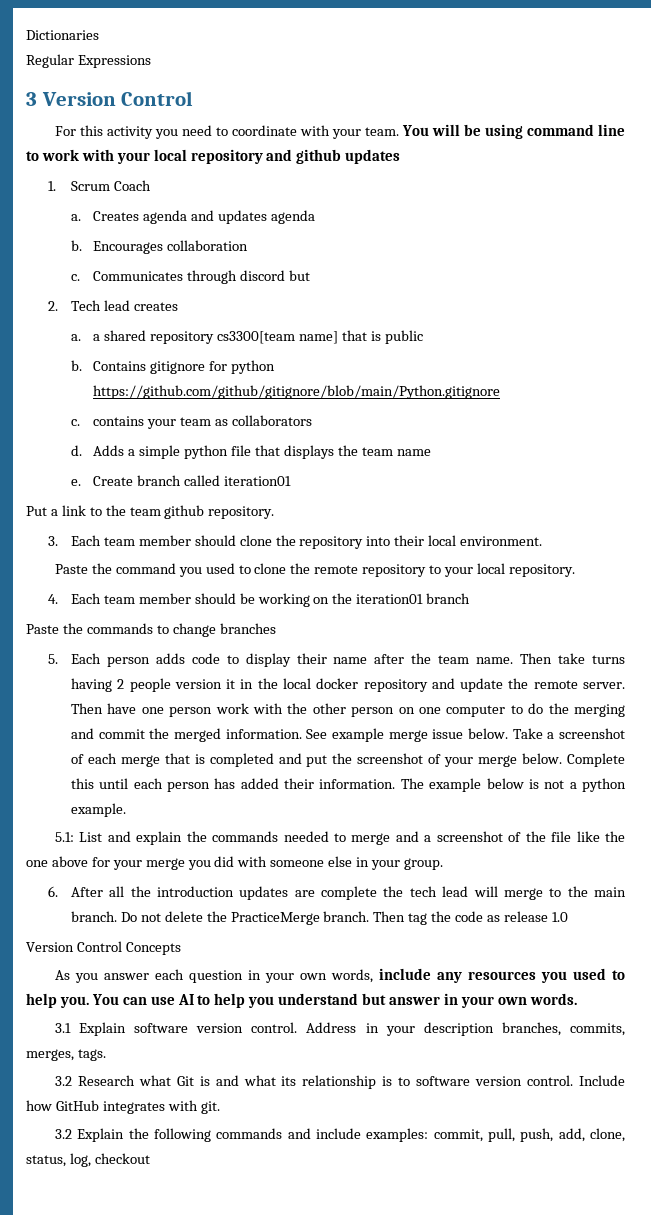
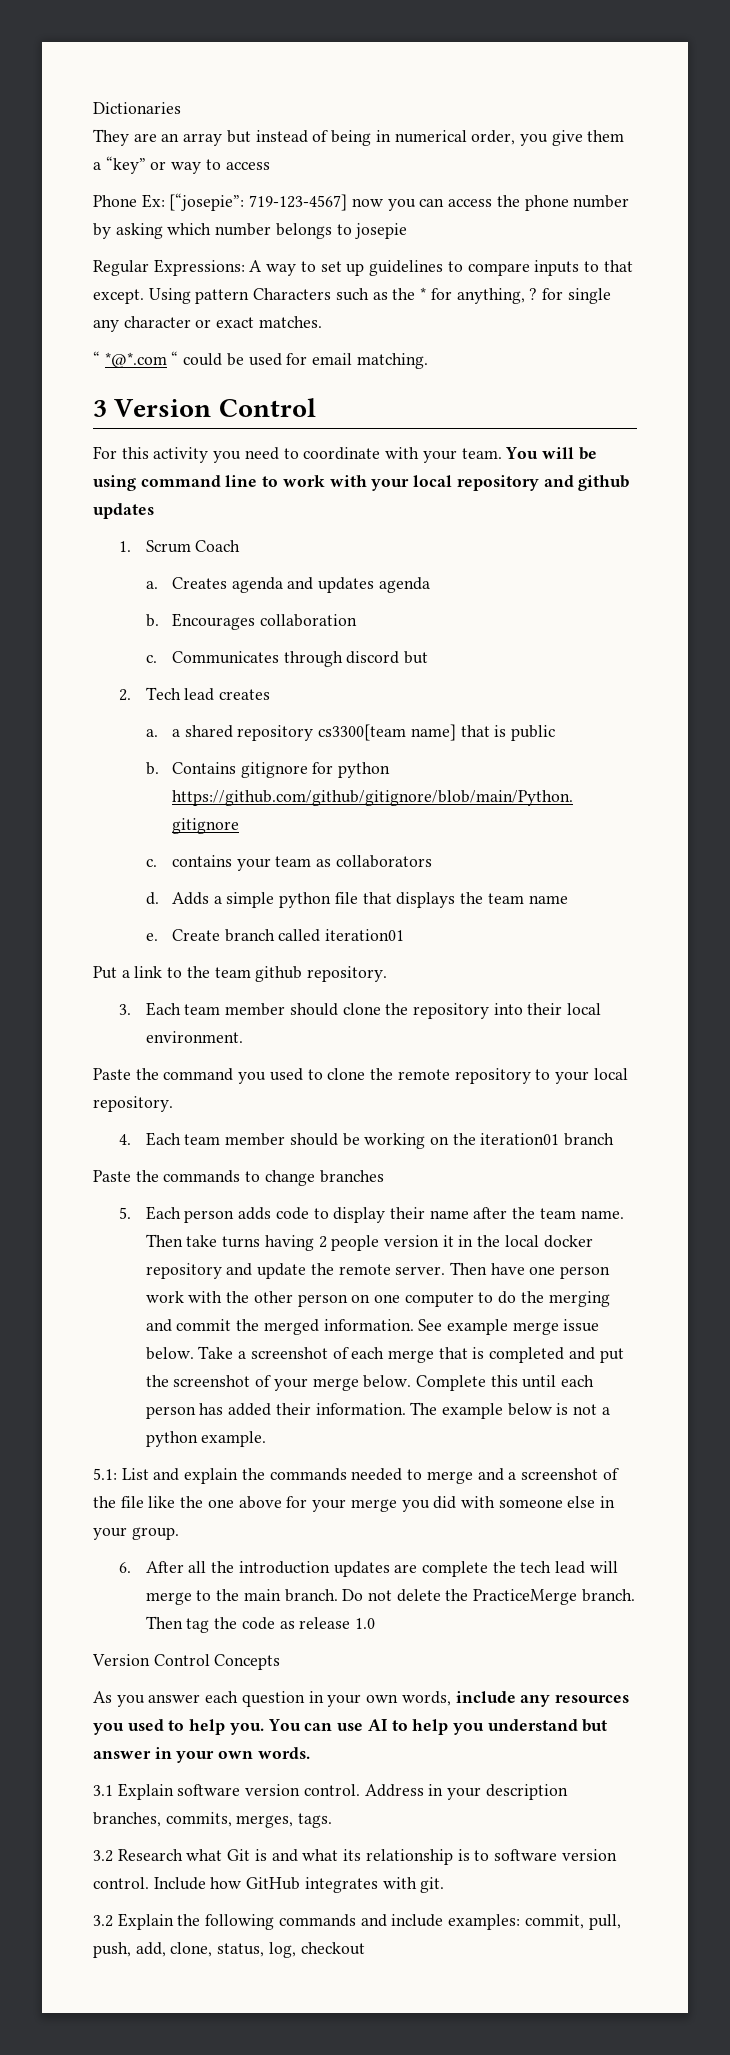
- Regular Expressions
+ They are an array but instead of being in numerical order, you give them a “key” or way to access
+ Phone Ex: [“josepie”: 719-123-4567] now you can access the phone number by asking which number belongs to josepie
+ Regular Expressions: A way to set up guidelines to compare inputs to that except. Using pattern Characters such as the * for anything, ? for single any character or exact matches.
+ “ *@*.com “ could be used for email matching.

